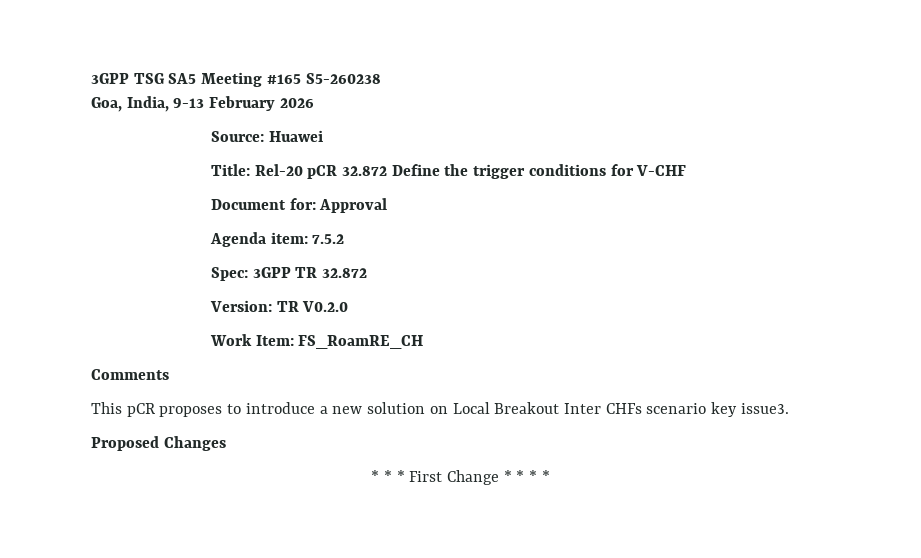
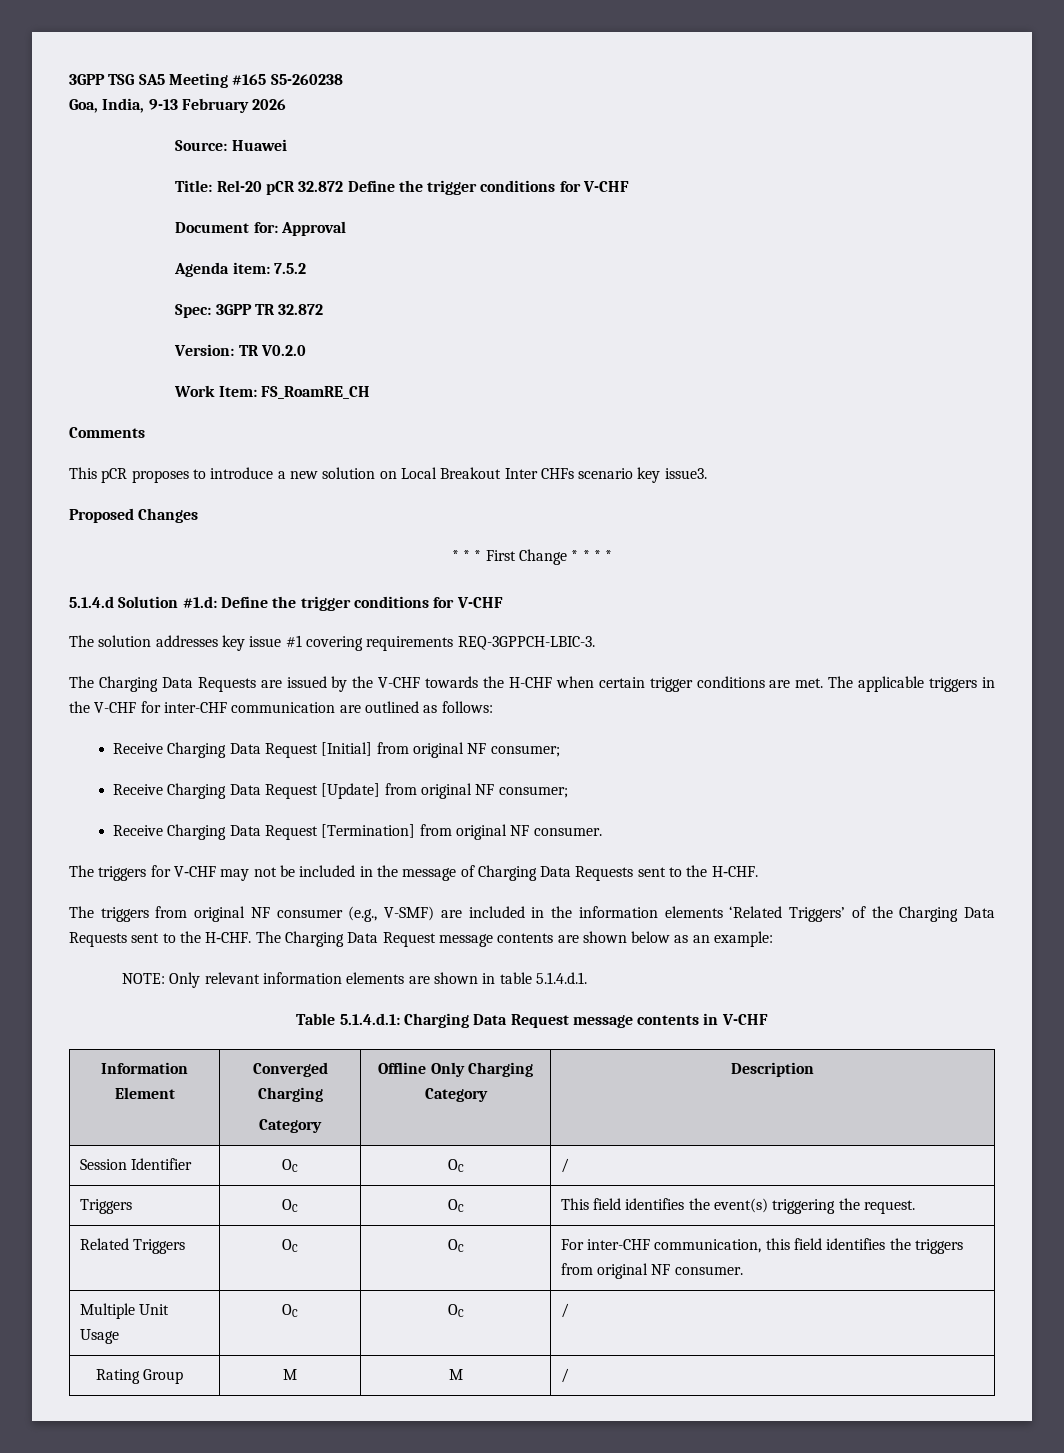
+ 5.1.4.d Solution #1.d: Define the trigger conditions for V-CHF
+ The solution addresses key issue #1 covering requirements REQ-3GPPCH-LBIC-3.
+ The Charging Data Requests are issued by the V-CHF towards the H-CHF when certain trigger conditions are met. The applicable triggers in the V-CHF for inter-CHF communication are outlined as follows:
+ Receive Charging Data Request [Initial] from original NF consumer;
+ Receive Charging Data Request [Update] from original NF consumer;
+ Receive Charging Data Request [Termination] from original NF consumer.
+ The triggers for V‑CHF may not be included in the message of Charging Data Requests sent to the H‑CHF.
+ The triggers from original NF consumer (e.g., V-SMF) are included in the information elements ‘Related Triggers’ of the Charging Data Requests sent to the H‑CHF. The Charging Data Request message contents are shown below as an example:
+ NOTE: Only relevant information elements are shown in table 5.1.4.d.1.
+ Table 5.1.4.d.1: Charging Data Request message contents in V-CHF
+ Information Element | Converged Charging
+ Category | Offline Only Charging Category | Description
+ Session Identifier | OC | OC | /
+ Triggers | OC | OC | This field identifies the event(s) triggering the request.
+ Related Triggers | OC | OC | For inter-CHF communication, this field identifies the triggers from original NF consumer.
+ Multiple Unit Usage | OC | OC | /
+ Rating Group | M | M | /

